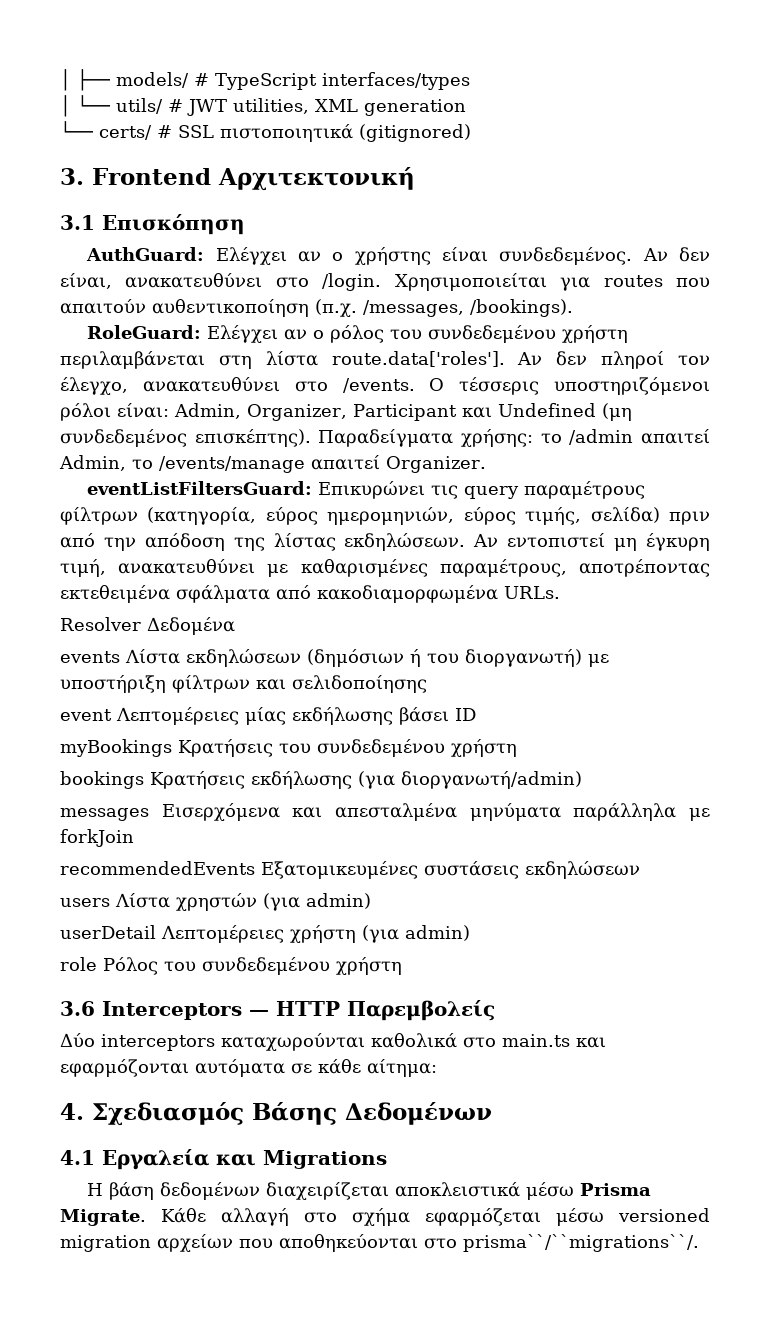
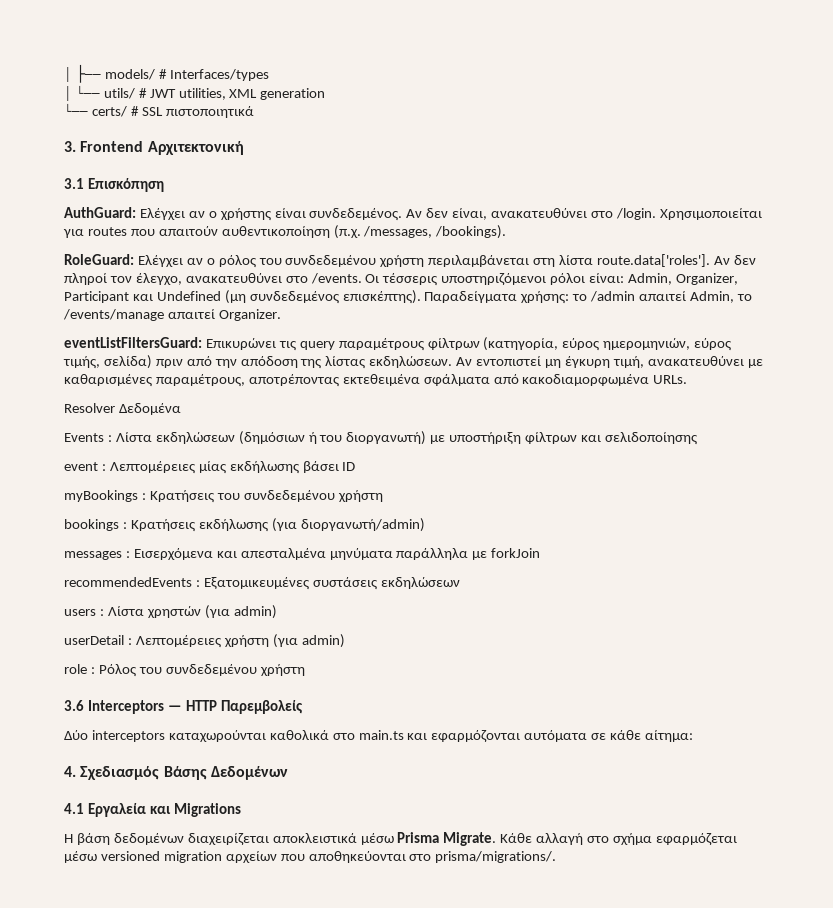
- │ ├── models/ # TypeScript interfaces/types
+ │ ├── models/ # Interfaces/types
- └── certs/ # SSL πιστοποιητικά (gitignored)
+ └── certs/ # SSL πιστοποιητικά
- Ο τέσσερις υποστηριζόμενοι ρόλοι είναι: Admin, Organizer, Participant και Undefined (μη συνδεδεμένος επισκέπτης).
+ Οι τέσσερις υποστηριζόμενοι ρόλοι είναι: Admin, Organizer, Participant και Undefined (μη συνδεδεμένος επισκέπτης).
- events Λίστα εκδηλώσεων (δημόσιων ή του διοργανωτή) με υποστήριξη φίλτρων και σελιδοποίησης
+ Events : Λίστα εκδηλώσεων (δημόσιων ή του διοργανωτή) με υποστήριξη φίλτρων και σελιδοποίησης
- event Λεπτομέρειες μίας εκδήλωσης βάσει ID
+ event : Λεπτομέρειες μίας εκδήλωσης βάσει ID
- myBookings Κρατήσεις του συνδεδεμένου χρήστη
+ myBookings : Κρατήσεις του συνδεδεμένου χρήστη
- bookings Κρατήσεις εκδήλωσης (για διοργανωτή/admin)
+ bookings : Κρατήσεις εκδήλωσης (για διοργανωτή/admin)
- messages Εισερχόμενα και απεσταλμένα μηνύματα παράλληλα με forkJoin
+ messages : Εισερχόμενα και απεσταλμένα μηνύματα παράλληλα με forkJoin
- recommendedEvents Εξατομικευμένες συστάσεις εκδηλώσεων
+ recommendedEvents : Εξατομικευμένες συστάσεις εκδηλώσεων
- users Λίστα χρηστών (για admin)
+ users : Λίστα χρηστών (για admin)
- userDetail Λεπτομέρειες χρήστη (για admin)
+ userDetail : Λεπτομέρειες χρήστη (για admin)
- role Ρόλος του συνδεδεμένου χρήστη
+ role : Ρόλος του συνδεδεμένου χρήστη
- Κάθε αλλαγή στο σχήμα εφαρμόζεται μέσω versioned migration αρχείων που αποθηκεύονται στο prisma``/``migrations``/.
+ Κάθε αλλαγή στο σχήμα εφαρμόζεται μέσω versioned migration αρχείων που αποθηκεύονται στο prisma/migrations/.

